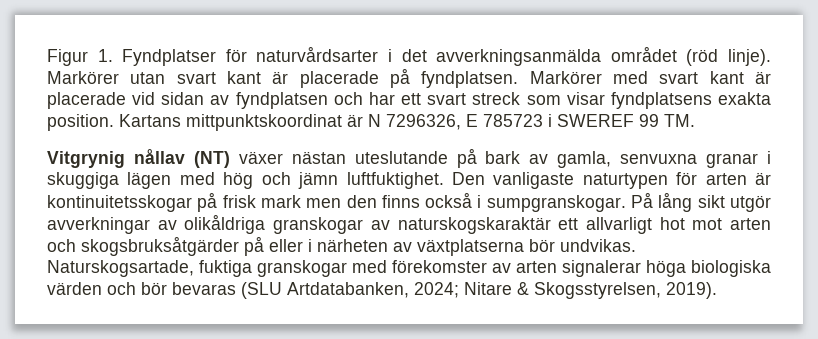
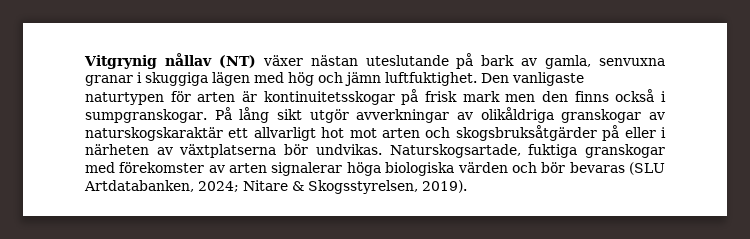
- Figur 1. Fyndplatser för naturvårdsarter i det avverkningsanmälda området (röd linje). Markörer utan svart kant är placerade på fyndplatsen. Markörer med svart kant är placerade vid sidan av fyndplatsen och har ett svart streck som visar fyndplatsens exakta position. Kartans mittpunktskoordinat är N 7296326, E 785723 i SWEREF 99 TM.

